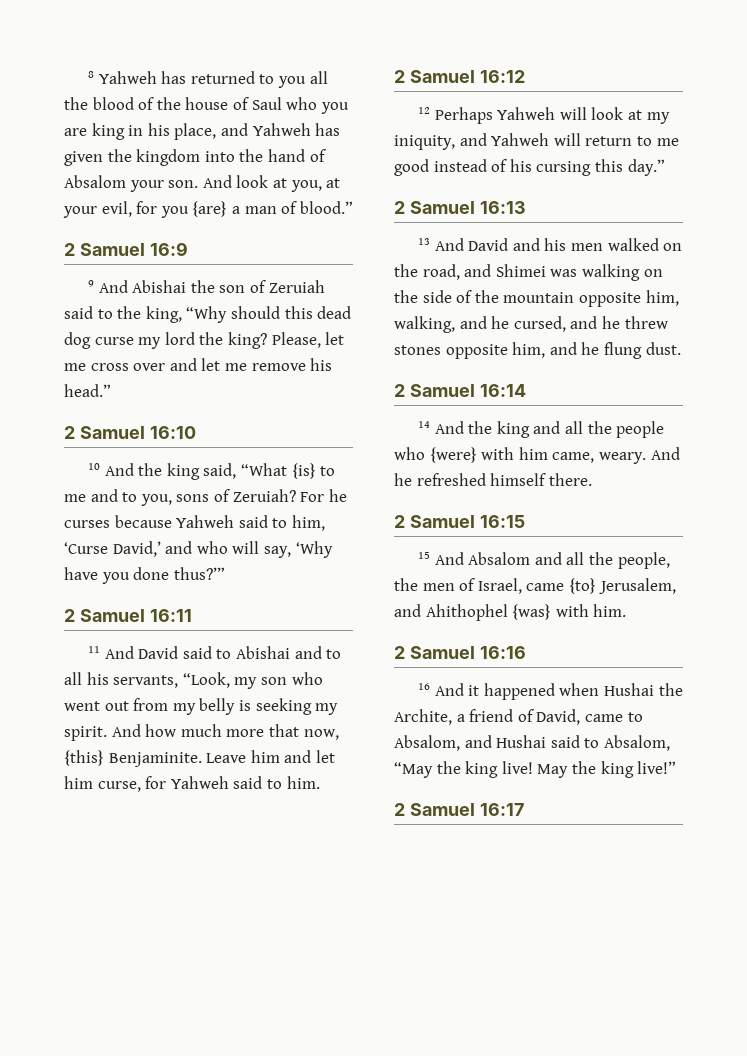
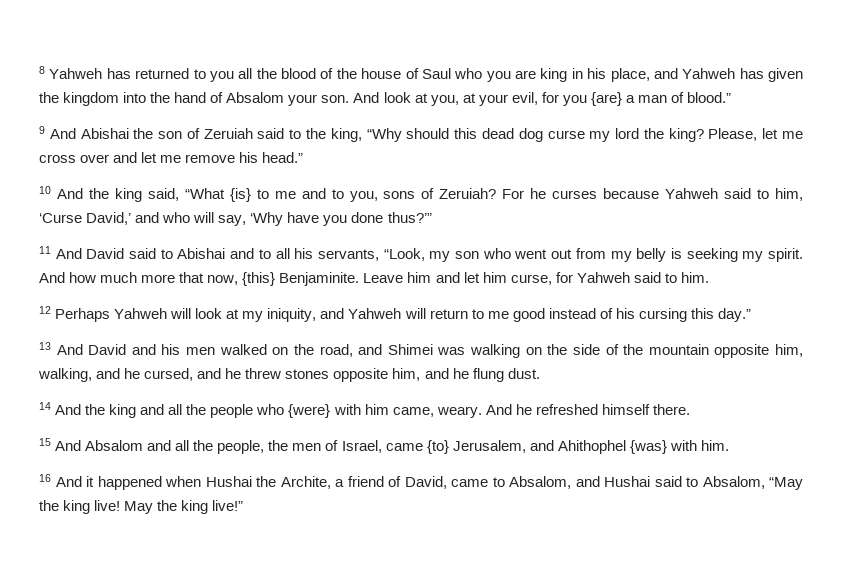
- 2 Samuel 16:9
- 2 Samuel 16:10
- 2 Samuel 16:11
- 2 Samuel 16:12
- 2 Samuel 16:13
- 2 Samuel 16:14
- 2 Samuel 16:15
- 2 Samuel 16:16
- 2 Samuel 16:17

